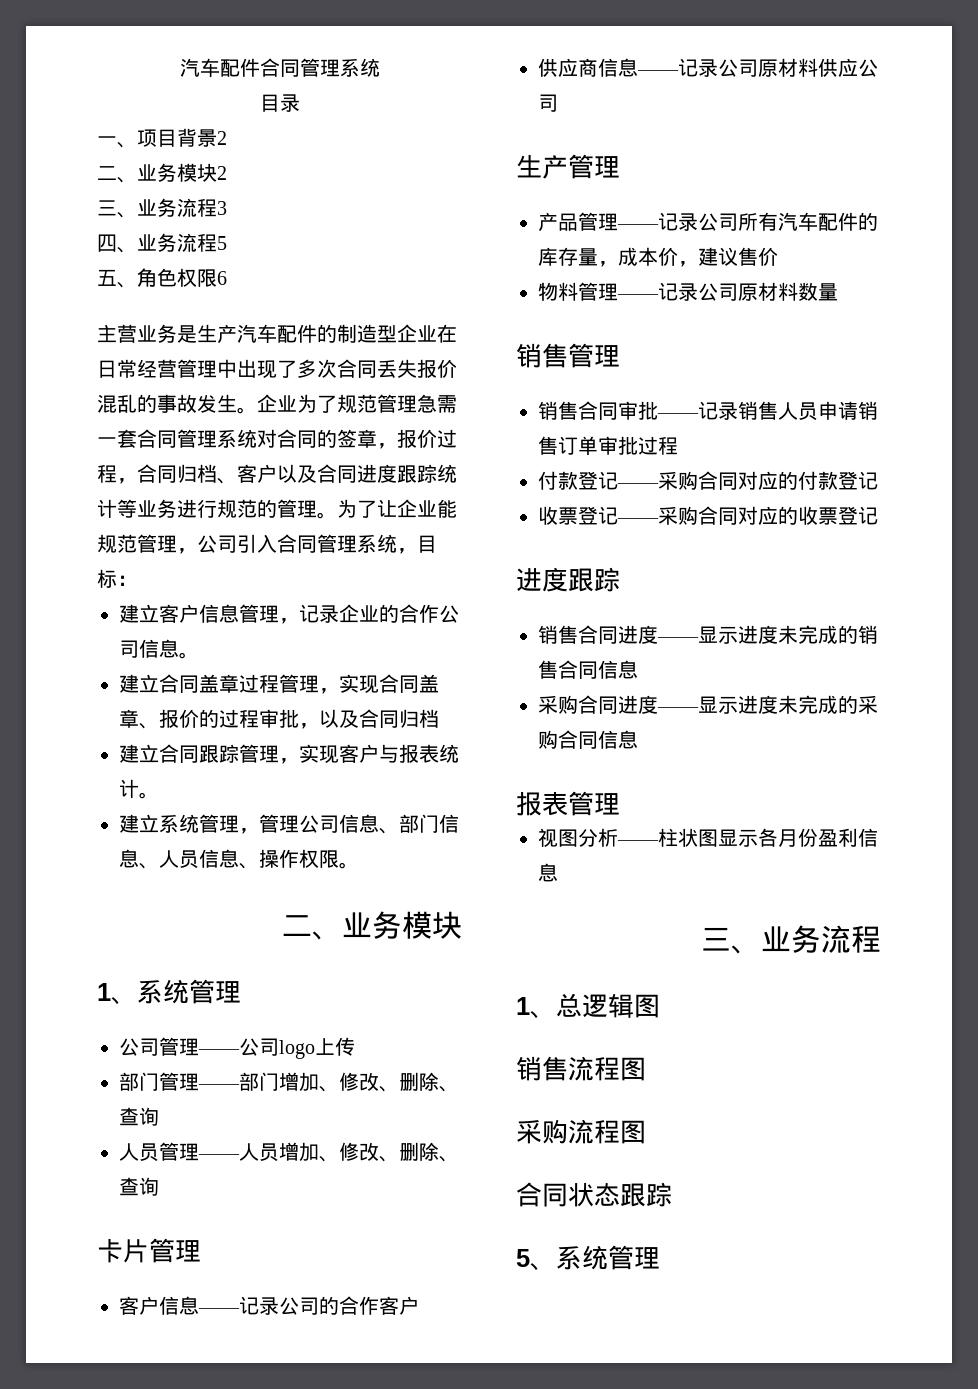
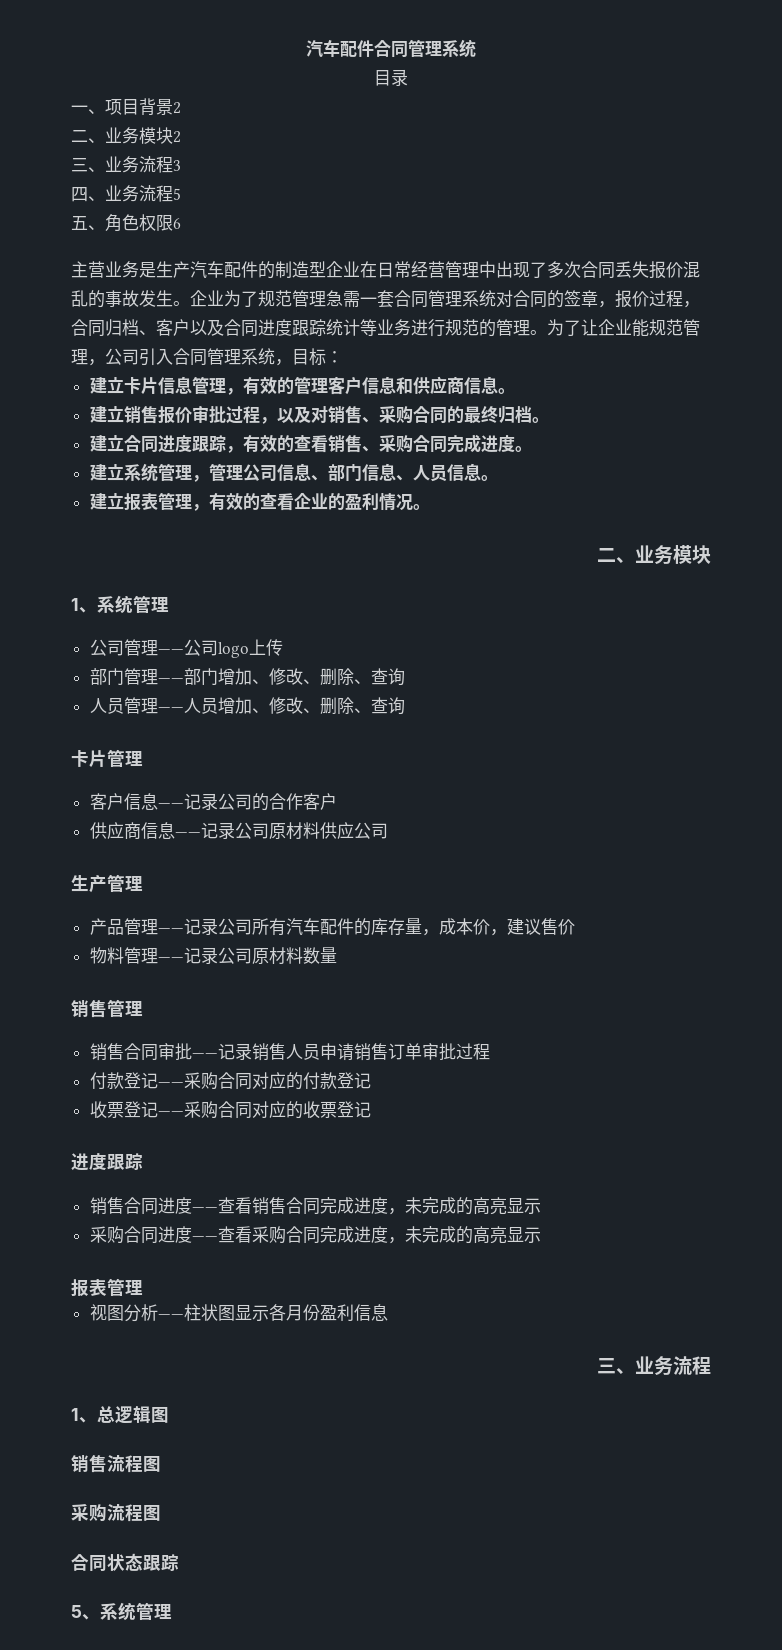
- 建立客户信息管理，记录企业的合作公司信息。
- 建立合同盖章过程管理，实现合同盖章、报价的过程审批，以及合同归档
- 建立合同跟踪管理，实现客户与报表统计。
+ 建立卡片信息管理，有效的管理客户信息和供应商信息。
+ 建立销售报价审批过程，以及对销售、采购合同的最终归档。
+ 建立合同进度跟踪，有效的查看销售、采购合同完成进度。
- 建立系统管理，管理公司信息、部门信息、人员信息、操作权限。
+ 建立系统管理，管理公司信息、部门信息、人员信息。
+ 建立报表管理，有效的查看企业的盈利情况。
- 销售合同进度——显示进度未完成的销售合同信息
- 采购合同进度——显示进度未完成的采购合同信息
+ 销售合同进度——查看销售合同完成进度，未完成的高亮显示
+ 采购合同进度——查看采购合同完成进度，未完成的高亮显示

